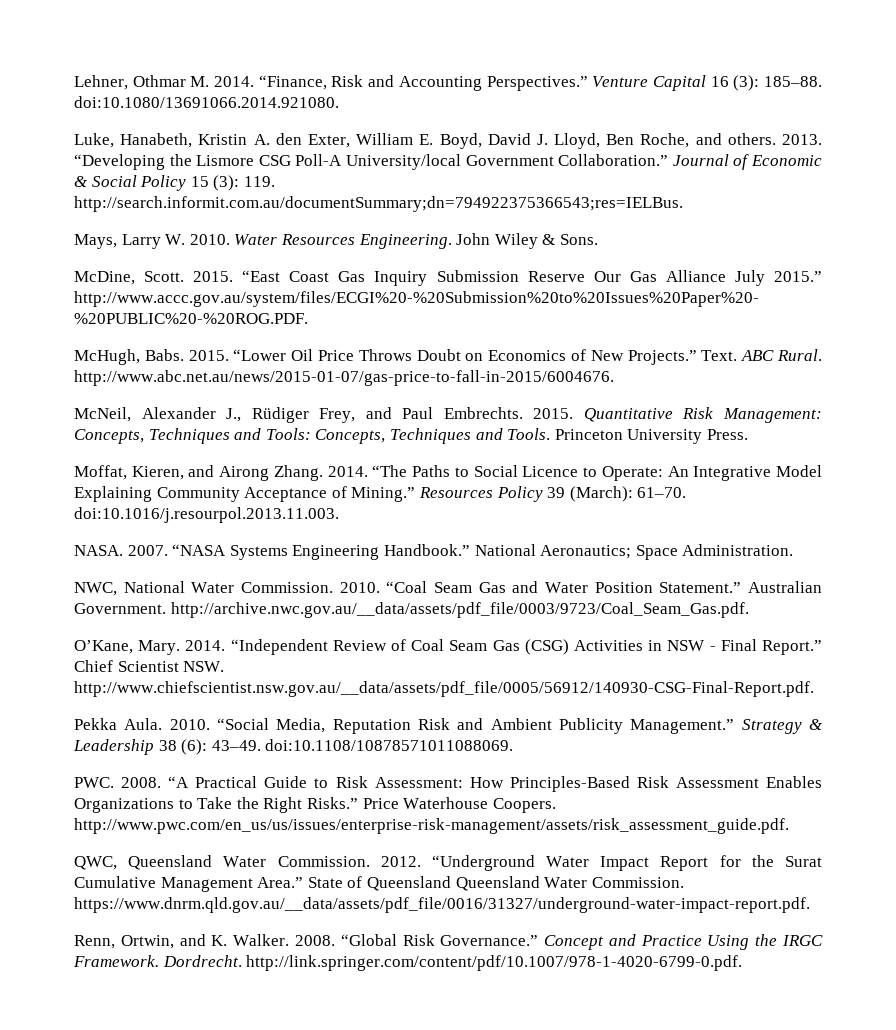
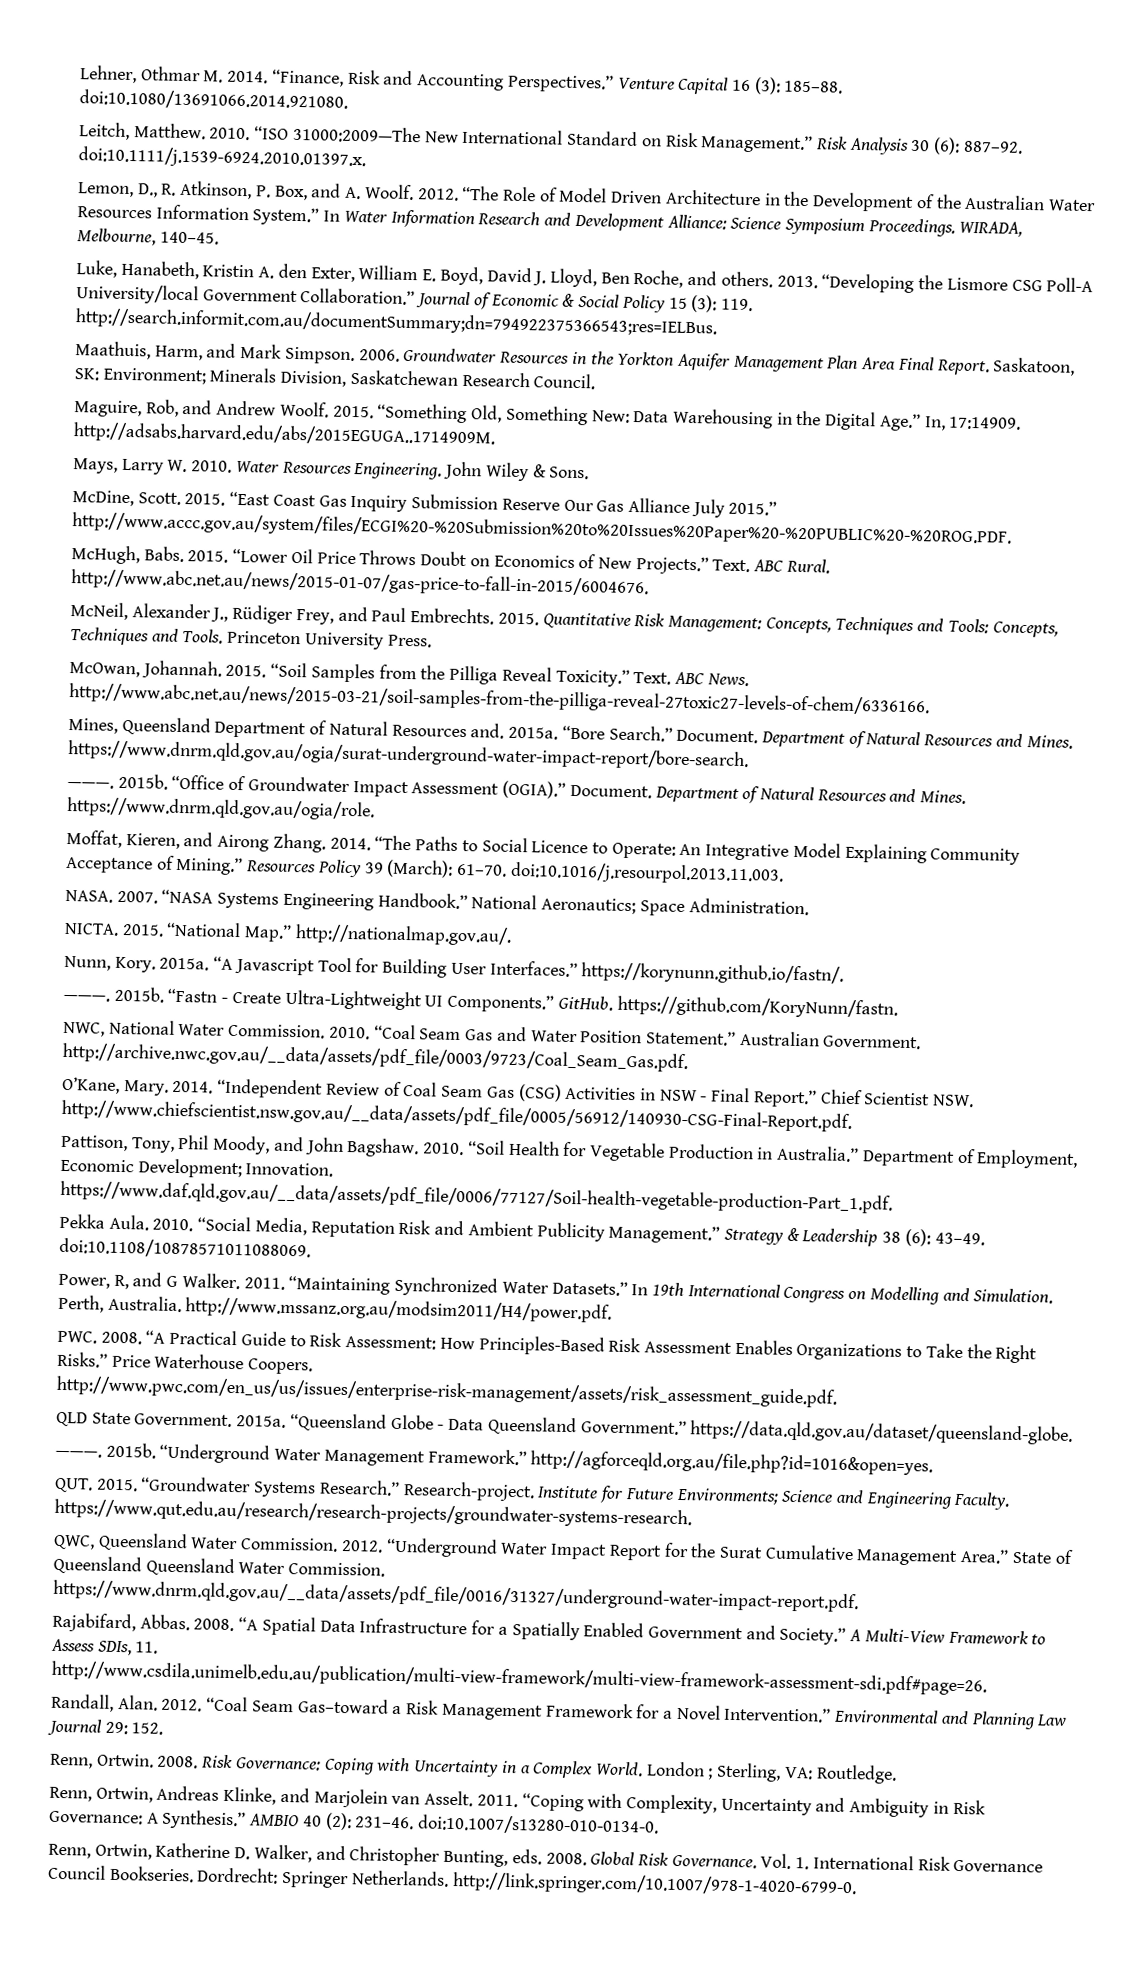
+ Leitch, Matthew. 2010. “ISO 31000:2009—The New International Standard on Risk Management.” Risk Analysis 30 (6): 887–92. doi:10.1111/j.1539-6924.2010.01397.x.
+ Lemon, D., R. Atkinson, P. Box, and A. Woolf. 2012. “The Role of Model Driven Architecture in the Development of the Australian Water Resources Information System.” In Water Information Research and Development Alliance: Science Symposium Proceedings. WIRADA, Melbourne, 140–45.
+ Maathuis, Harm, and Mark Simpson. 2006. Groundwater Resources in the Yorkton Aquifer Management Plan Area Final Report. Saskatoon, SK: Environment; Minerals Division, Saskatchewan Research Council.
+ Maguire, Rob, and Andrew Woolf. 2015. “Something Old, Something New: Data Warehousing in the Digital Age.” In, 17:14909. http://adsabs.harvard.edu/abs/2015EGUGA..1714909M.
+ McOwan, Johannah. 2015. “Soil Samples from the Pilliga Reveal Toxicity.” Text. ABC News. http://www.abc.net.au/news/2015-03-21/soil-samples-from-the-pilliga-reveal-27toxic27-levels-of-chem/6336166.
+ Mines, Queensland Department of Natural Resources and. 2015a. “Bore Search.” Document. Department of Natural Resources and Mines. https://www.dnrm.qld.gov.au/ogia/surat-underground-water-impact-report/bore-search.
+ ———. 2015b. “Office of Groundwater Impact Assessment (OGIA).” Document. Department of Natural Resources and Mines. https://www.dnrm.qld.gov.au/ogia/role.
+ NICTA. 2015. “National Map.” http://nationalmap.gov.au/.
+ Nunn, Kory. 2015a. “A Javascript Tool for Building User Interfaces.” https://korynunn.github.io/fastn/.
+ ———. 2015b. “Fastn - Create Ultra-Lightweight UI Components.” GitHub. https://github.com/KoryNunn/fastn.
+ Pattison, Tony, Phil Moody, and John Bagshaw. 2010. “Soil Health for Vegetable Production in Australia.” Department of Employment, Economic Development; Innovation. https://www.daf.qld.gov.au/__data/assets/pdf_file/0006/77127/Soil-health-vegetable-production-Part_1.pdf.
+ Power, R, and G Walker. 2011. “Maintaining Synchronized Water Datasets.” In 19th International Congress on Modelling and Simulation. Perth, Australia. http://www.mssanz.org.au/modsim2011/H4/power.pdf.
+ QLD State Government. 2015a. “Queensland Globe - Data Queensland Government.” https://data.qld.gov.au/dataset/queensland-globe.
+ ———. 2015b. “Underground Water Management Framework.” http://agforceqld.org.au/file.php?id=1016&open=yes.
+ QUT. 2015. “Groundwater Systems Research.” Research-project. Institute for Future Environments; Science and Engineering Faculty. https://www.qut.edu.au/research/research-projects/groundwater-systems-research.
- Renn, Ortwin, and K. Walker. 2008. “Global Risk Governance.” Concept and Practice Using the IRGC Framework. Dordrecht. http://link.springer.com/content/pdf/10.1007/978-1-4020-6799-0.pdf.
+ Rajabifard, Abbas. 2008. “A Spatial Data Infrastructure for a Spatially Enabled Government and Society.” A Multi-View Framework to Assess SDIs, 11. http://www.csdila.unimelb.edu.au/publication/multi-view-framework/multi-view-framework-assessment-sdi.pdf#page=26.
+ Randall, Alan. 2012. “Coal Seam Gas–toward a Risk Management Framework for a Novel Intervention.” Environmental and Planning Law Journal 29: 152.
+ Renn, Ortwin. 2008. Risk Governance: Coping with Uncertainty in a Complex World. London ; Sterling, VA: Routledge.
+ Renn, Ortwin, Andreas Klinke, and Marjolein van Asselt. 2011. “Coping with Complexity, Uncertainty and Ambiguity in Risk Governance: A Synthesis.” AMBIO 40 (2): 231–46. doi:10.1007/s13280-010-0134-0.
+ Renn, Ortwin, Katherine D. Walker, and Christopher Bunting, eds. 2008. Global Risk Governance. Vol. 1. International Risk Governance Council Bookseries. Dordrecht: Springer Netherlands. http://link.springer.com/10.1007/978-1-4020-6799-0.

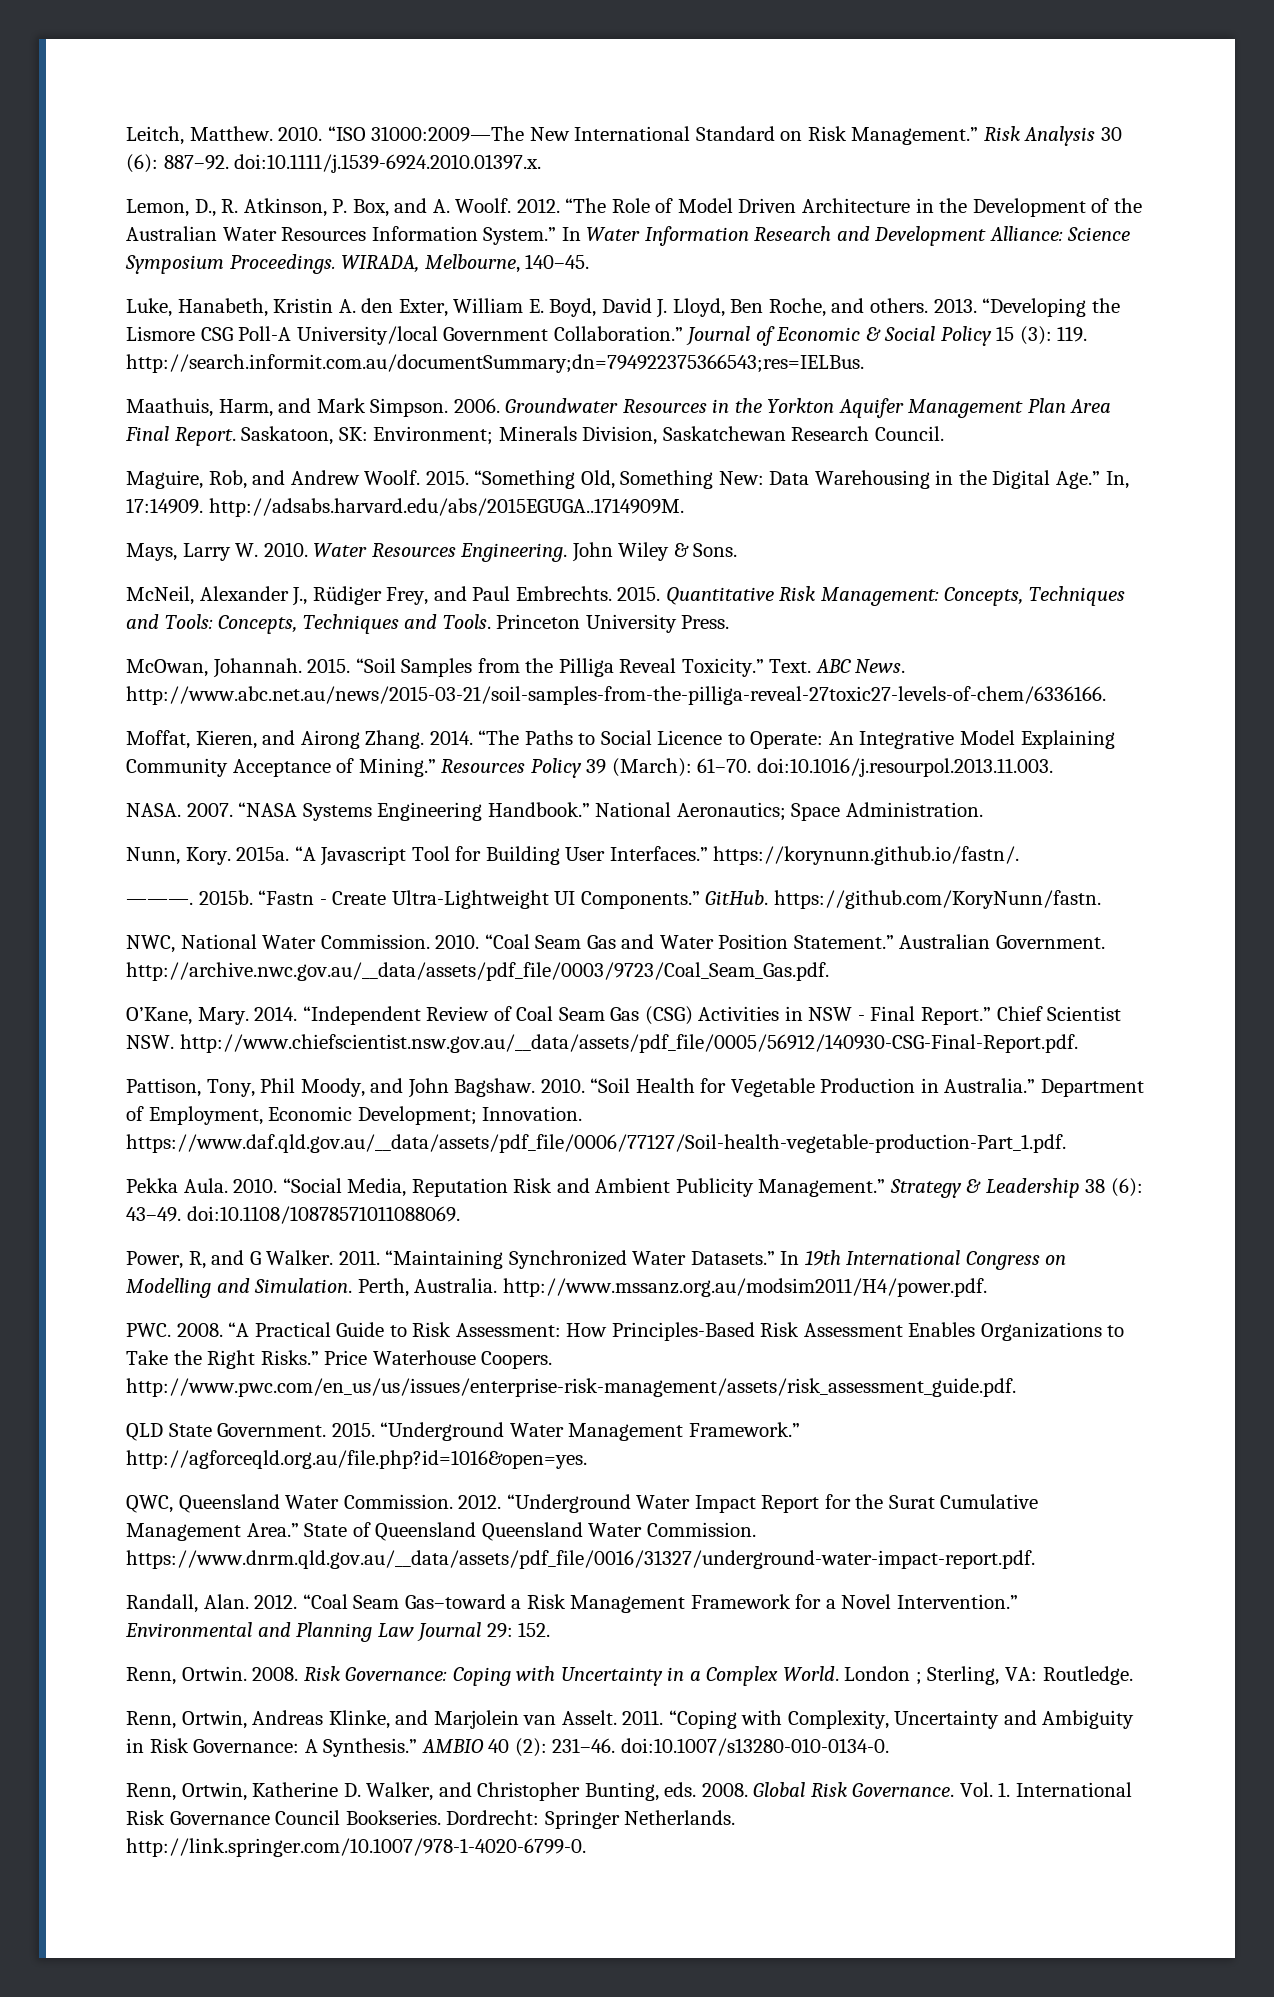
- Lehner, Othmar M. 2014. “Finance, Risk and Accounting Perspectives.” Venture Capital 16 (3): 185–88. doi:10.1080/13691066.2014.921080.
- McDine, Scott. 2015. “East Coast Gas Inquiry Submission Reserve Our Gas Alliance July 2015.” http://www.accc.gov.au/system/files/ECGI%20-%20Submission%20to%20Issues%20Paper%20-%20PUBLIC%20-%20ROG.PDF.
- McHugh, Babs. 2015. “Lower Oil Price Throws Doubt on Economics of New Projects.” Text. ABC Rural. http://www.abc.net.au/news/2015-01-07/gas-price-to-fall-in-2015/6004676.
- Mines, Queensland Department of Natural Resources and. 2015a. “Bore Search.” Document. Department of Natural Resources and Mines. https://www.dnrm.qld.gov.au/ogia/surat-underground-water-impact-report/bore-search.
- ———. 2015b. “Office of Groundwater Impact Assessment (OGIA).” Document. Department of Natural Resources and Mines. https://www.dnrm.qld.gov.au/ogia/role.
- NICTA. 2015. “National Map.” http://nationalmap.gov.au/.
- QLD State Government. 2015a. “Queensland Globe - Data Queensland Government.” https://data.qld.gov.au/dataset/queensland-globe.
- ———. 2015b.
+ QLD State Government. 2015.
- QUT. 2015. “Groundwater Systems Research.” Research-project. Institute for Future Environments; Science and Engineering Faculty. https://www.qut.edu.au/research/research-projects/groundwater-systems-research.
- Rajabifard, Abbas. 2008. “A Spatial Data Infrastructure for a Spatially Enabled Government and Society.” A Multi-View Framework to Assess SDIs, 11. http://www.csdila.unimelb.edu.au/publication/multi-view-framework/multi-view-framework-assessment-sdi.pdf#page=26.

